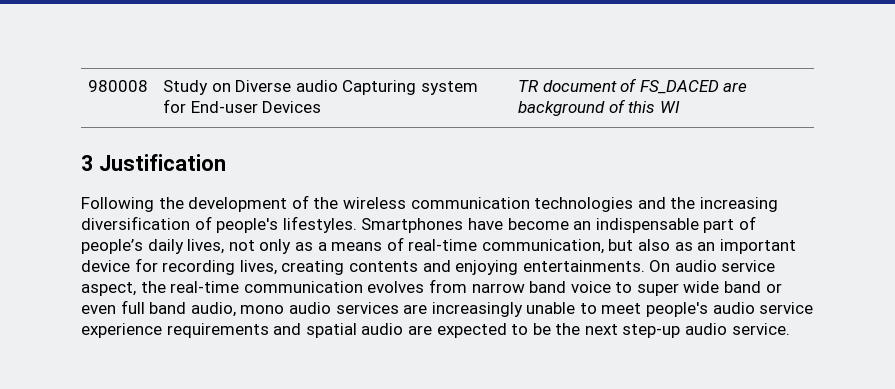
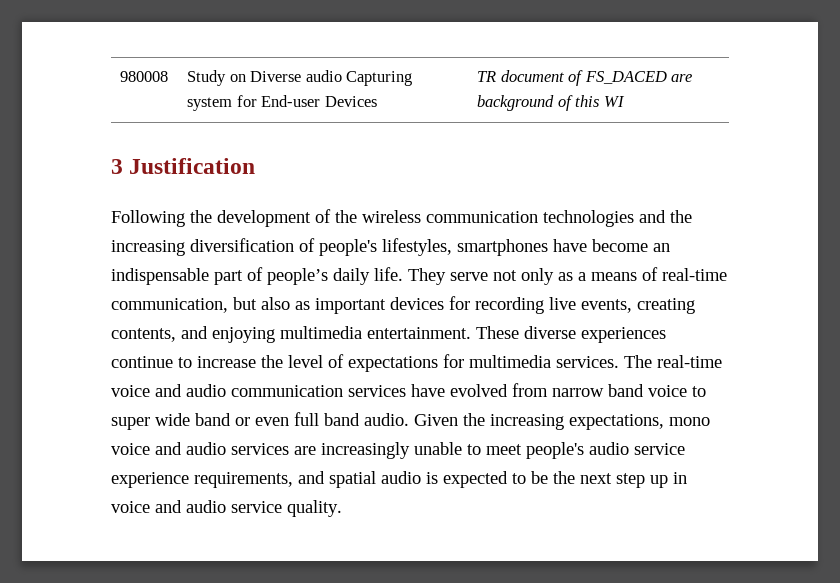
- Following the development of the wireless communication technologies and the increasing diversification of people's lifestyles. Smartphones have become an indispensable part of people’s daily lives, not only as a means of real-time communication, but also as an important device for recording lives, creating contents and enjoying entertainments. On audio service aspect, the real-time communication evolves from narrow band voice to super wide band or even full band audio, mono audio services are increasingly unable to meet people's audio service experience requirements and spatial audio are expected to be the next step-up audio service.
+ Following the development of the wireless communication technologies and the increasing diversification of people's lifestyles, smartphones have become an indispensable part of people’s daily life. They serve not only as a means of real-time communication, but also as important devices for recording live events, creating contents, and enjoying multimedia entertainment. These diverse experiences continue to increase the level of expectations for multimedia services. The real-time voice and audio communication services have evolved from narrow band voice to super wide band or even full band audio. Given the increasing expectations, mono voice and audio services are increasingly unable to meet people's audio service experience requirements, and spatial audio is expected to be the next step up in voice and audio service quality.

